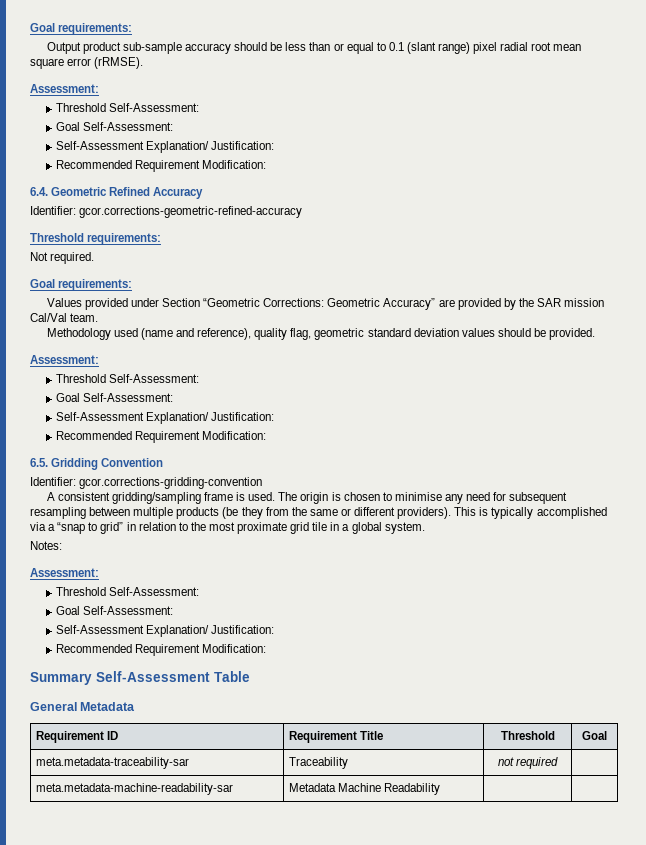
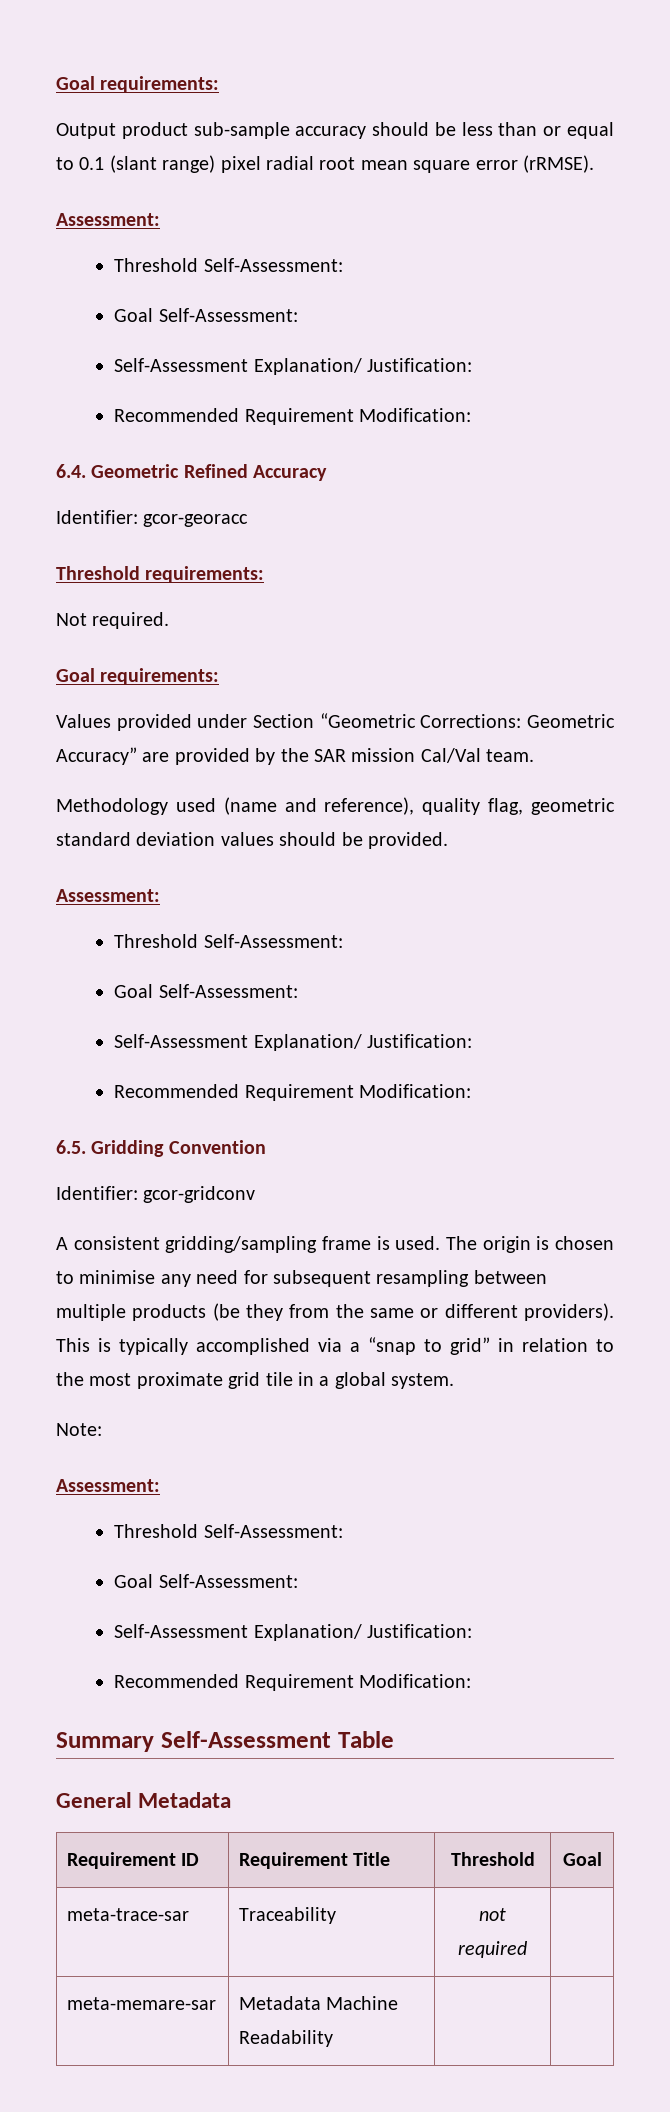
- Identifier: gcor.corrections-geometric-refined-accuracy
+ Identifier: gcor-georacc
- Identifier: gcor.corrections-gridding-convention
+ Identifier: gcor-gridconv
- Notes:
+ Note:
- meta.metadata-traceability-sar | Traceability | not required |
+ meta-trace-sar | Traceability | not required |
- meta.metadata-machine-readability-sar | Metadata Machine Readability | |
+ meta-memare-sar | Metadata Machine Readability | |

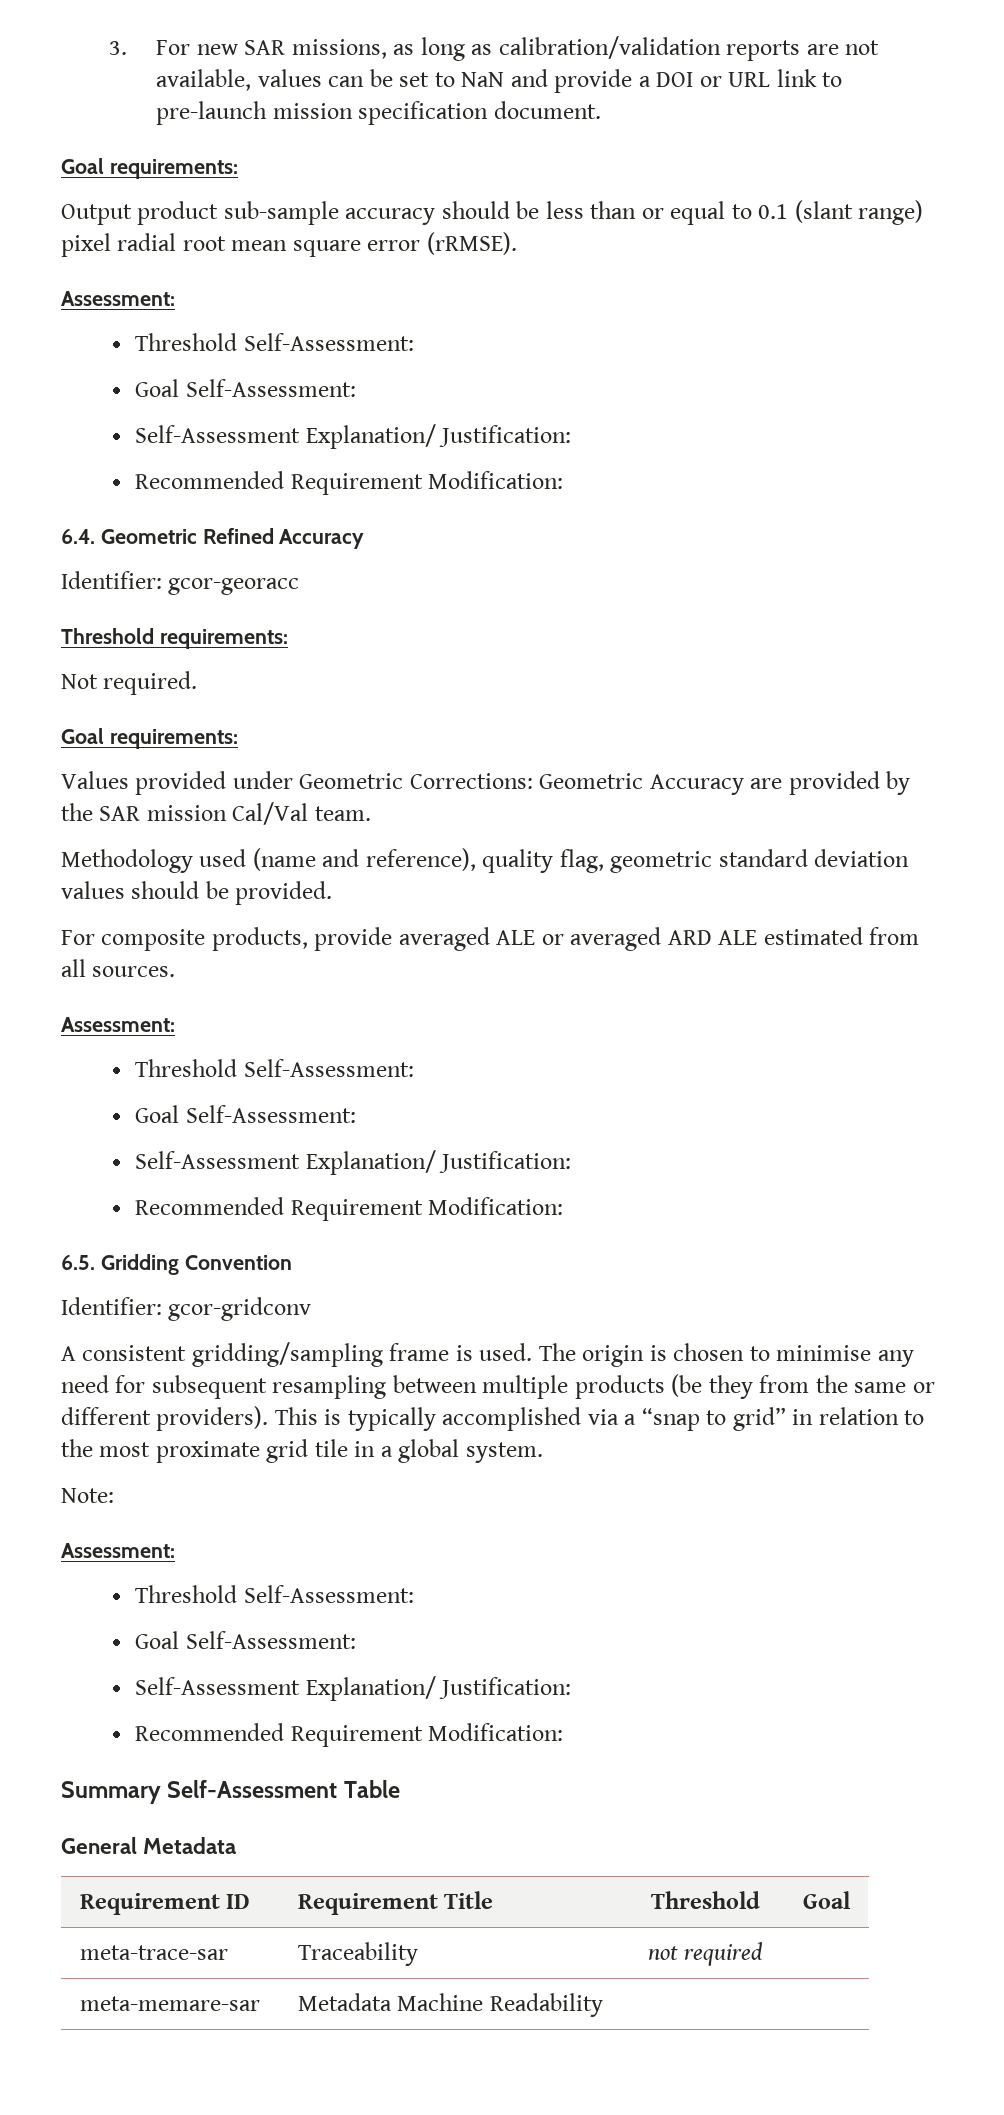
+ 3. For new SAR missions, as long as calibration/validation reports are not available, values can be set to NaN and provide a DOI or URL link to pre-launch mission specification document.
- Values provided under Section “Geometric Corrections: Geometric Accuracy” are provided by the SAR mission Cal/Val team.
+ Values provided under Geometric Corrections: Geometric Accuracy are provided by the SAR mission Cal/Val team.
+ For composite products, provide averaged ALE or averaged ARD ALE estimated from all sources.

